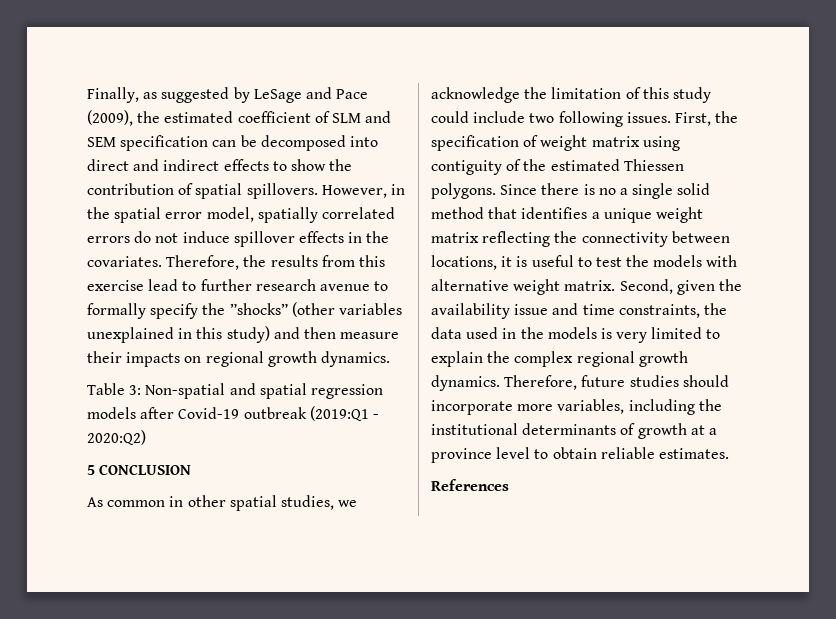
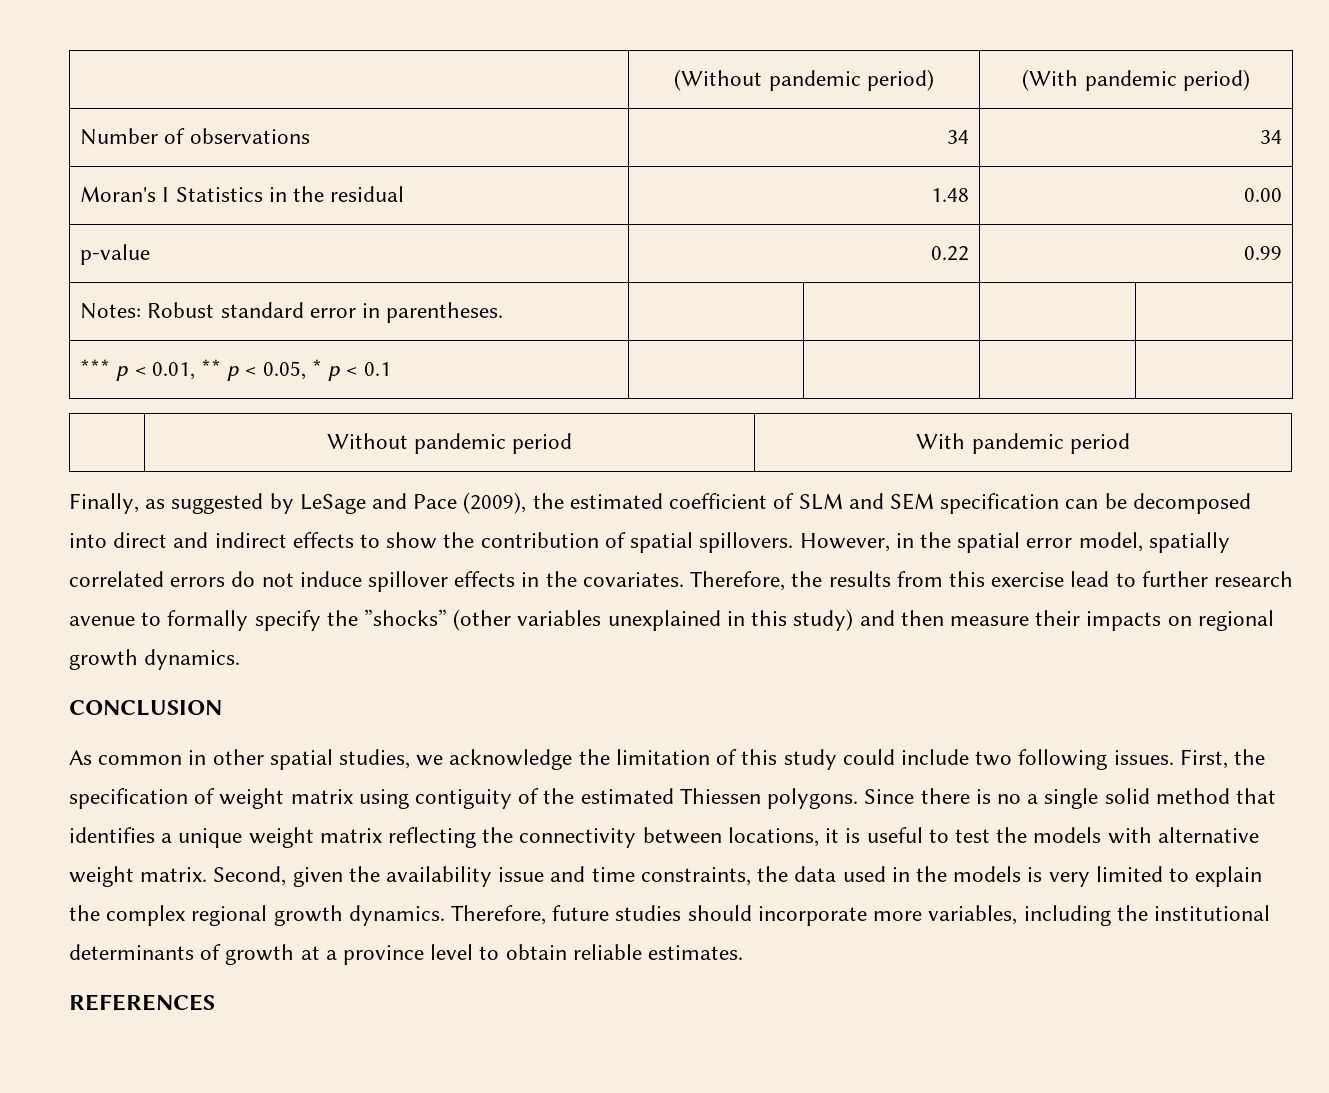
+ | (Without pandemic period) | (With pandemic period)
+ Number of observations | 34 | 34
+ Moran's I Statistics in the residual | 1.48 | 0.00
+ p-value | 0.22 | 0.99
+ Notes: Robust standard error in parentheses. | | | |
+ *** p < 0.01, ** p < 0.05, * p < 0.1 | | | |
+ | Without pandemic period | With pandemic period
- Table 3: Non-spatial and spatial regression models after Covid-19 outbreak (2019:Q1 - 2020:Q2)
- 5 CONCLUSION
+ CONCLUSION
- References
+ REFERENCES

